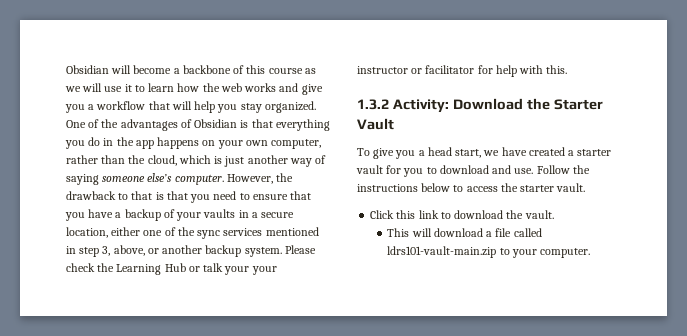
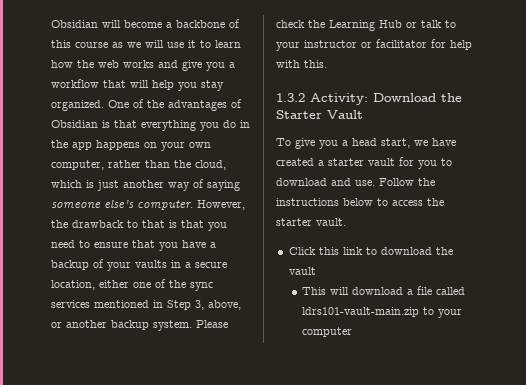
- However, the drawback to that is that you need to ensure that you have a backup of your vaults in a secure location, either one of the sync services mentioned in step 3, above, or another backup system.
+ However, the drawback to that is that you need to ensure that you have a backup of your vaults in a secure location, either one of the sync services mentioned in Step 3, above, or another backup system.
- Please check the Learning Hub or talk your your instructor or facilitator for help with this.
+ Please check the Learning Hub or talk to your instructor or facilitator for help with this.
- Click this link to download the vault.
+ Click this link to download the vault
- This will download a file called ldrs101-vault-main.zip to your computer.
+ This will download a file called ldrs101-vault-main.zip to your computer

